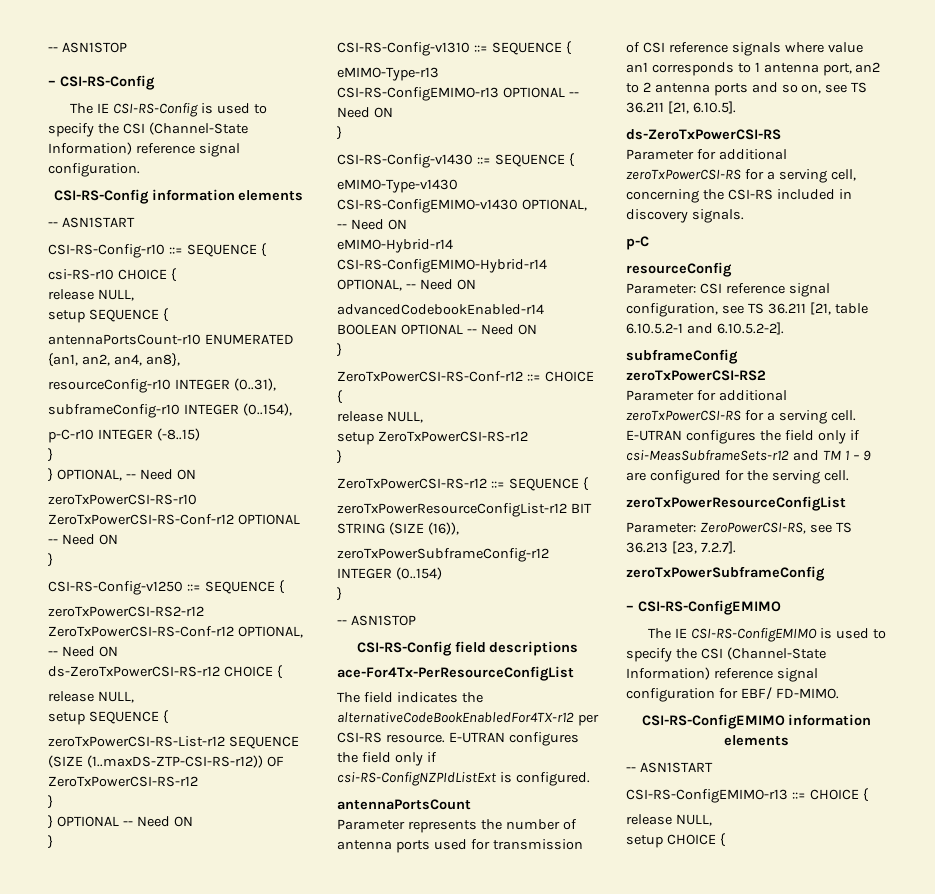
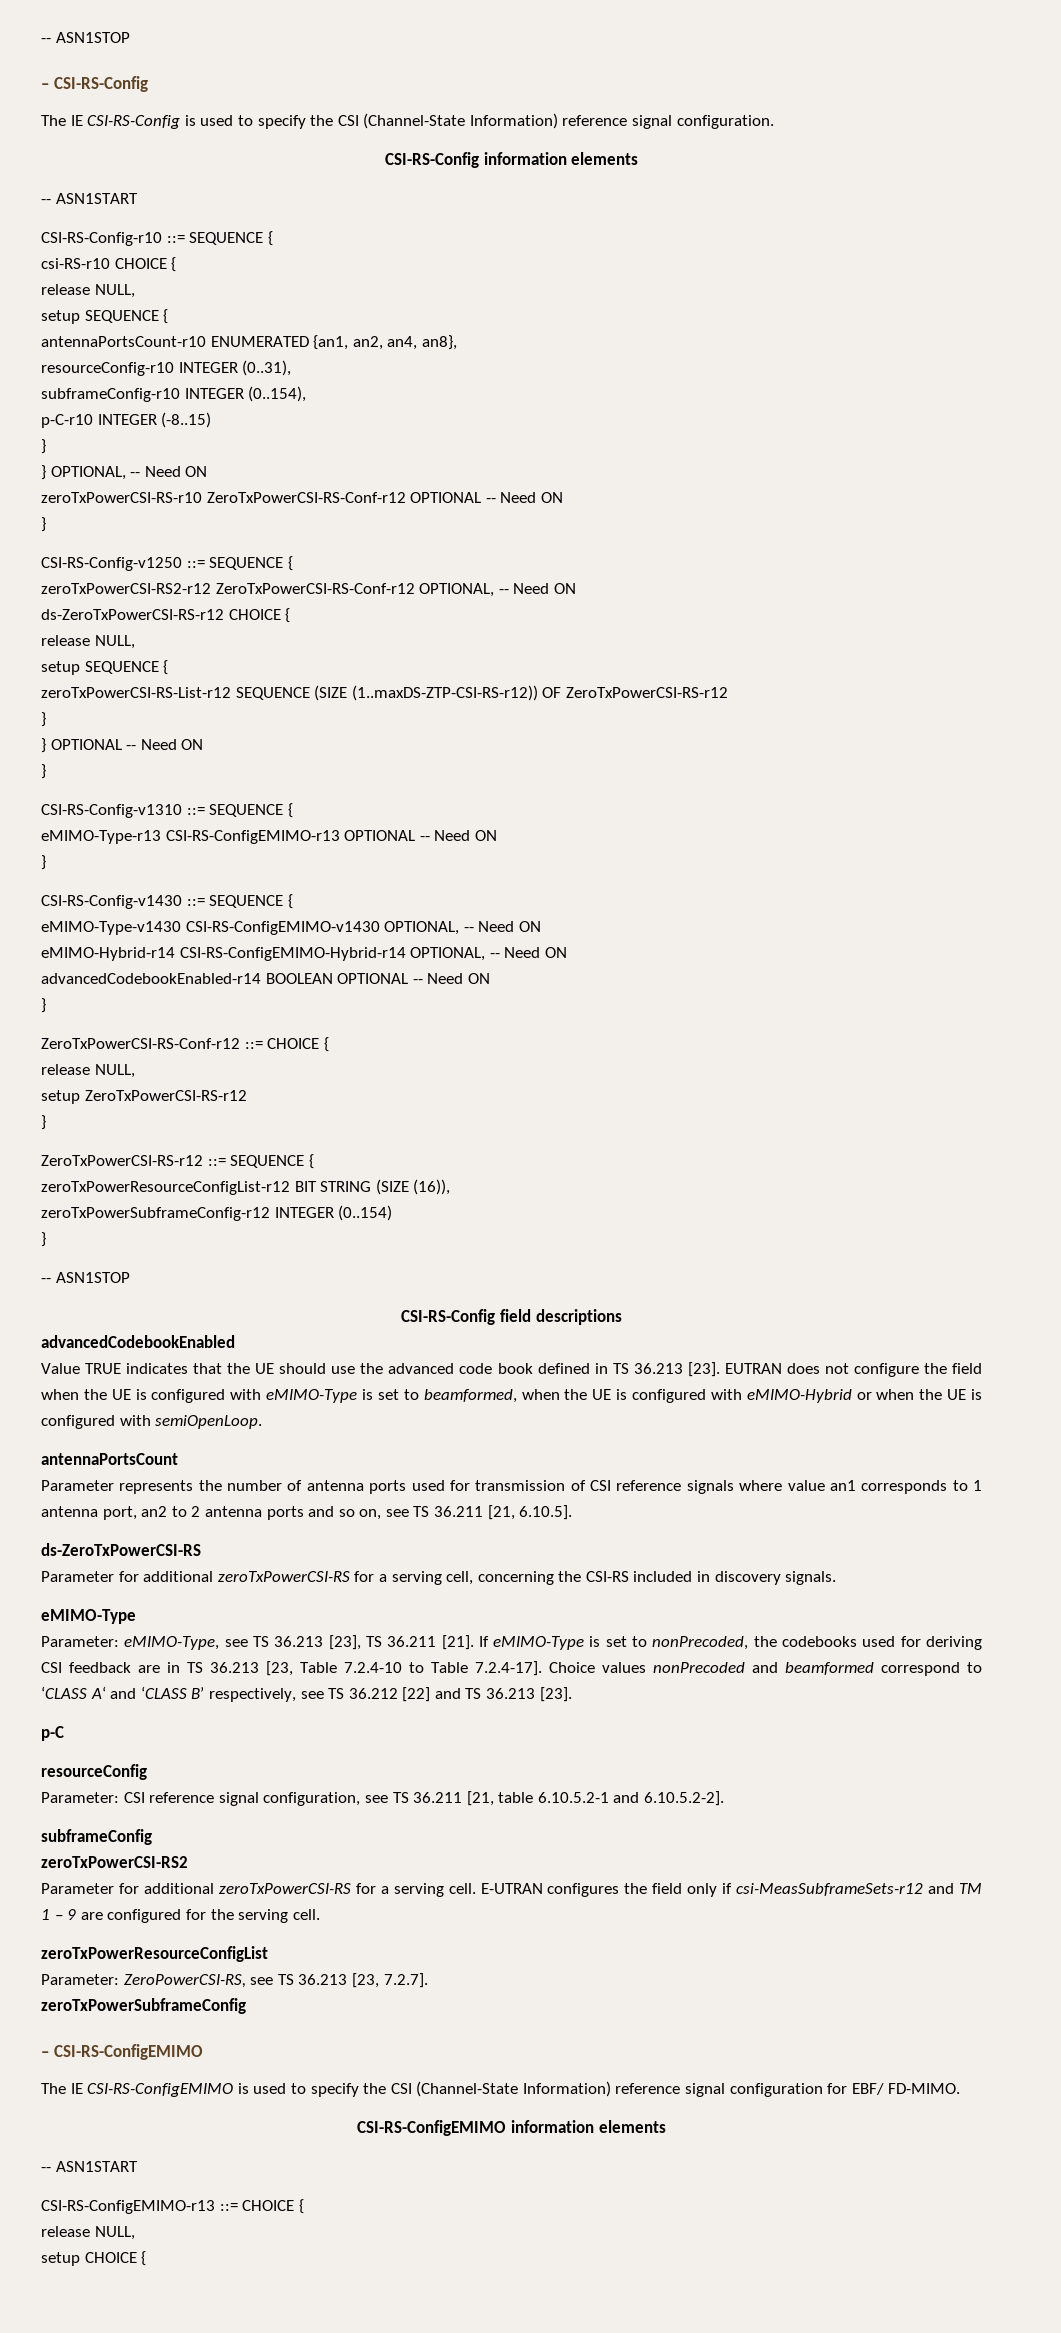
- ace-For4Tx-PerResourceConfigList
- The field indicates the alternativeCodeBookEnabledFor4TX-r12 per CSI-RS resource. E-UTRAN configures the field only if csi-RS-ConfigNZPIdListExt is configured.
+ advancedCodebookEnabled
+ Value TRUE indicates that the UE should use the advanced code book defined in TS 36.213 [23]. EUTRAN does not configure the field when the UE is configured with eMIMO-Type is set to beamformed, when the UE is configured with eMIMO-Hybrid or when the UE is configured with semiOpenLoop.
  Parameter for additional zeroTxPowerCSI-RS for a serving cell, concerning the CSI-RS included in discovery signals.
+ eMIMO-Type
+ Parameter: eMIMO-Type, see TS 36.213 [23], TS 36.211 [21]. If eMIMO-Type is set to nonPrecoded, the codebooks used for deriving CSI feedback are in TS 36.213 [23, Table 7.2.4-10 to Table 7.2.4-17]. Choice values nonPrecoded and beamformed correspond to ‘CLASS A‘ and ‘CLASS B’ respectively, see TS 36.212 [22] and TS 36.213 [23].

